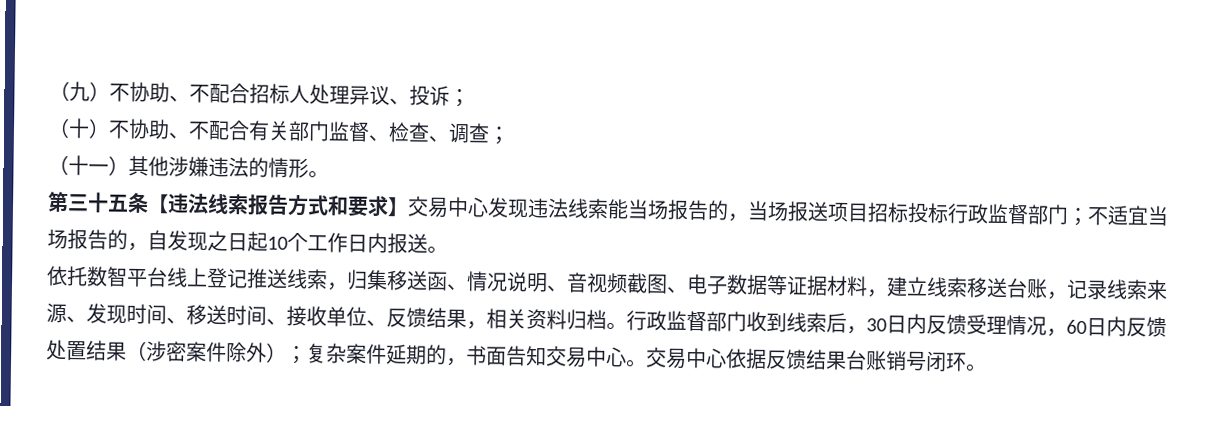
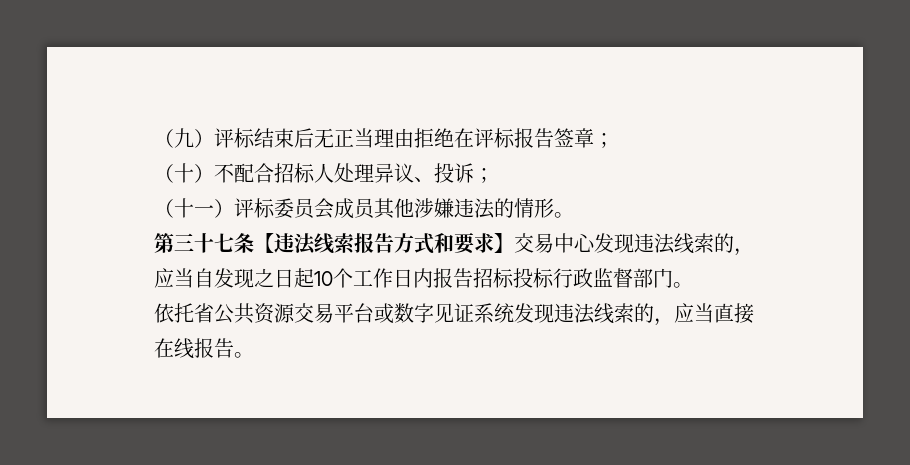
- （九）不协助、不配合招标人处理异议、投诉；
+ （九）评标结束后无正当理由拒绝在评标报告签章；
+ （十）不配合招标人处理异议、投诉；
- （十）不协助、不配合有关部门监督、检查、调查；
- （十一）其他涉嫌违法的情形。
+ （十一）评标委员会成员其他涉嫌违法的情形。
- 第三十五条【违法线索报告方式和要求】交易中心发现违法线索能当场报告的，当场报送项目招标投标行政监督部门；不适宜当场报告的，自发现之日起10个工作日内报送。
- 依托数智平台线上登记推送线索，归集移送函、情况说明、音视频截图、电子数据等证据材料，建立线索移送台账，记录线索来源、发现时间、移送时间、接收单位、反馈结果，相关资料归档。行政监督部门收到线索后，30日内反馈受理情况，60日内反馈处置结果（涉密案件除外）；复杂案件延期的，书面告知交易中心。交易中心依据反馈结果台账销号闭环。
+ 第三十七条【违法线索报告方式和要求】交易中心发现违法线索的，应当自发现之日起10个工作日内报告招标投标行政监督部门。
+ 依托省公共资源交易平台或数字见证系统发现违法线索的，应当直接在线报告。

